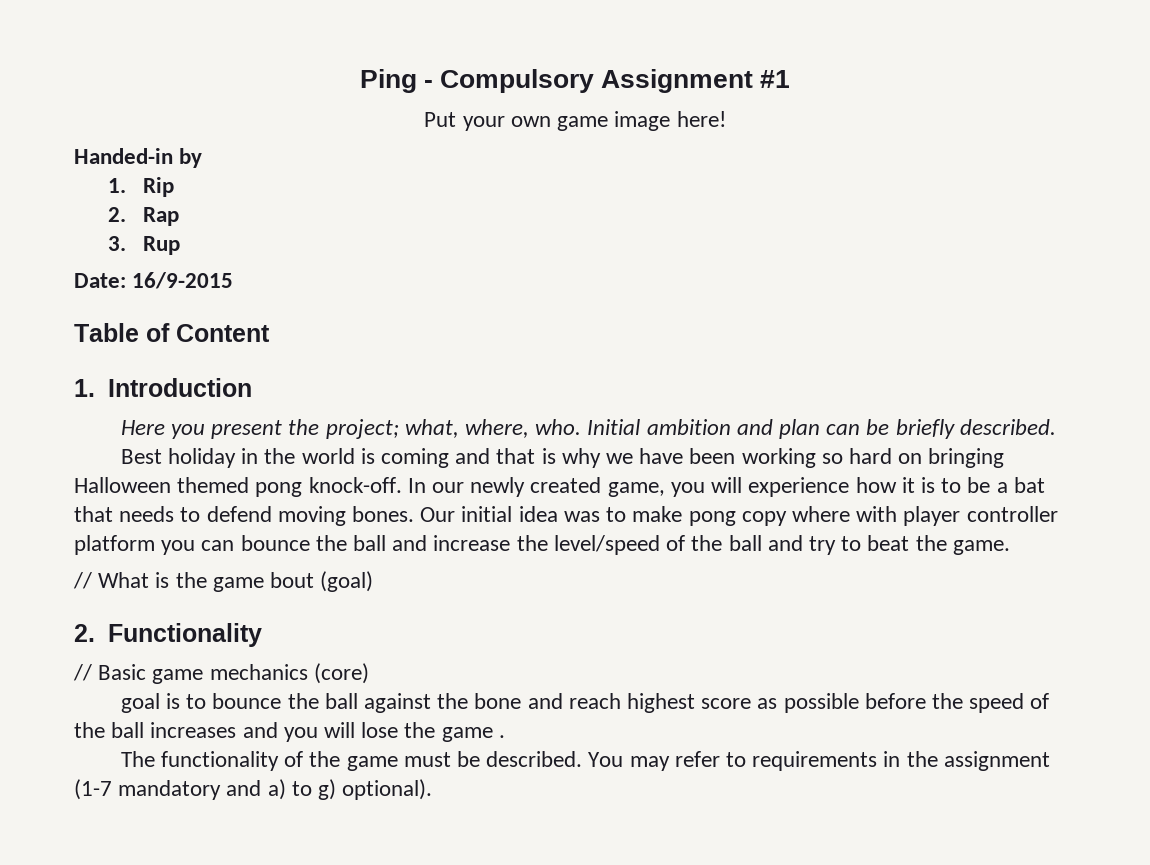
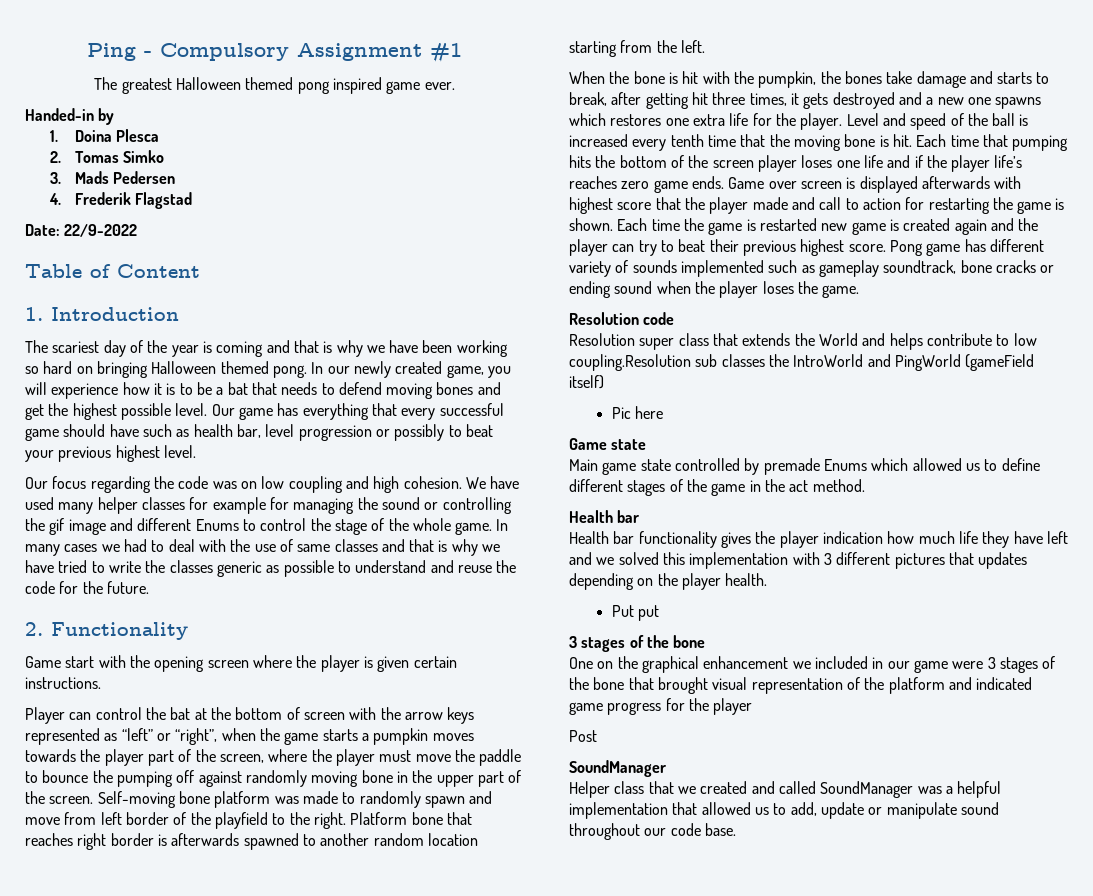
- Put your own game image here!
+ The greatest Halloween themed pong inspired game ever.
- 1. Rip
- 2. Rap
+ 1. Doina Plesca
+ 2. Tomas Simko
- 3. Rup
+ 3. Mads Pedersen
+ 4. Frederik Flagstad
- Date: 16/9-2015
+ Date: 22/9-2022
- Here you present the project; what, where, who. Initial ambition and plan can be briefly described.
- Best holiday in the world is coming and that is why we have been working so hard on bringing Halloween themed pong knock-off.
+ The scariest day of the year is coming and that is why we have been working so hard on bringing Halloween themed pong.
- In our newly created game, you will experience how it is to be a bat that needs to defend moving bones. Our initial idea was to make pong copy where with player controller platform you can bounce the ball and increase the level/speed of the ball and try to beat the game.
- // What is the game bout (goal)
+ In our newly created game, you will experience how it is to be a bat that needs to defend moving bones and get the highest possible level. Our game has everything that every successful game should have such as health bar, level progression or possibly to beat your previous highest level.
+ Our focus regarding the code was on low coupling and high cohesion. We have used many helper classes for example for managing the sound or controlling the gif image and different Enums to control the stage of the whole game. In many cases we had to deal with the use of same classes and that is why we have tried to write the classes generic as possible to understand and reuse the code for the future.
  2. Functionality
- // Basic game mechanics (core)
- goal is to bounce the ball against the bone and reach highest score as possible before the speed of the ball increases and you will lose the game .
- The functionality of the game must be described. You may refer to requirements in the assignment (1-7 mandatory and a) to g) optional).
+ Game start with the opening screen where the player is given certain instructions.
+ Player can control the bat at the bottom of screen with the arrow keys represented as “left” or “right”, when the game starts a pumpkin moves towards the player part of the screen, where the player must move the paddle to bounce the pumping off against randomly moving bone in the upper part of the screen. Self-moving bone platform was made to randomly spawn and move from left border of the playfield to the right. Platform bone that reaches right border is afterwards spawned to another random location starting from the left.
+ When the bone is hit with the pumpkin, the bones take damage and starts to break, after getting hit three times, it gets destroyed and a new one spawns which restores one extra life for the player. Level and speed of the ball is increased every tenth time that the moving bone is hit. Each time that pumping hits the bottom of the screen player loses one life and if the player life’s reaches zero game ends. Game over screen is displayed afterwards with highest score that the player made and call to action for restarting the game is shown. Each time the game is restarted new game is created again and the player can try to beat their previous highest score. Pong game has different variety of sounds implemented such as gameplay soundtrack, bone cracks or ending sound when the player loses the game.
+ Resolution code
+ Resolution super class that extends the World and helps contribute to low coupling.Resolution sub classes the IntroWorld and PingWorld (gameField itself)
+ Pic here
+ Game state
+ Main game state controlled by premade Enums which allowed us to define different stages of the game in the act method.
+ Health bar
+ Health bar functionality gives the player indication how much life they have left and we solved this implementation with 3 different pictures that updates depending on the player health.
+ Put put
+ 3 stages of the bone
+ One on the graphical enhancement we included in our game were 3 stages of the bone that brought visual representation of the platform and indicated game progress for the player
+ Post
+ SoundManager
+ Helper class that we created and called SoundManager was a helpful implementation that allowed us to add, update or manipulate sound throughout our code base.

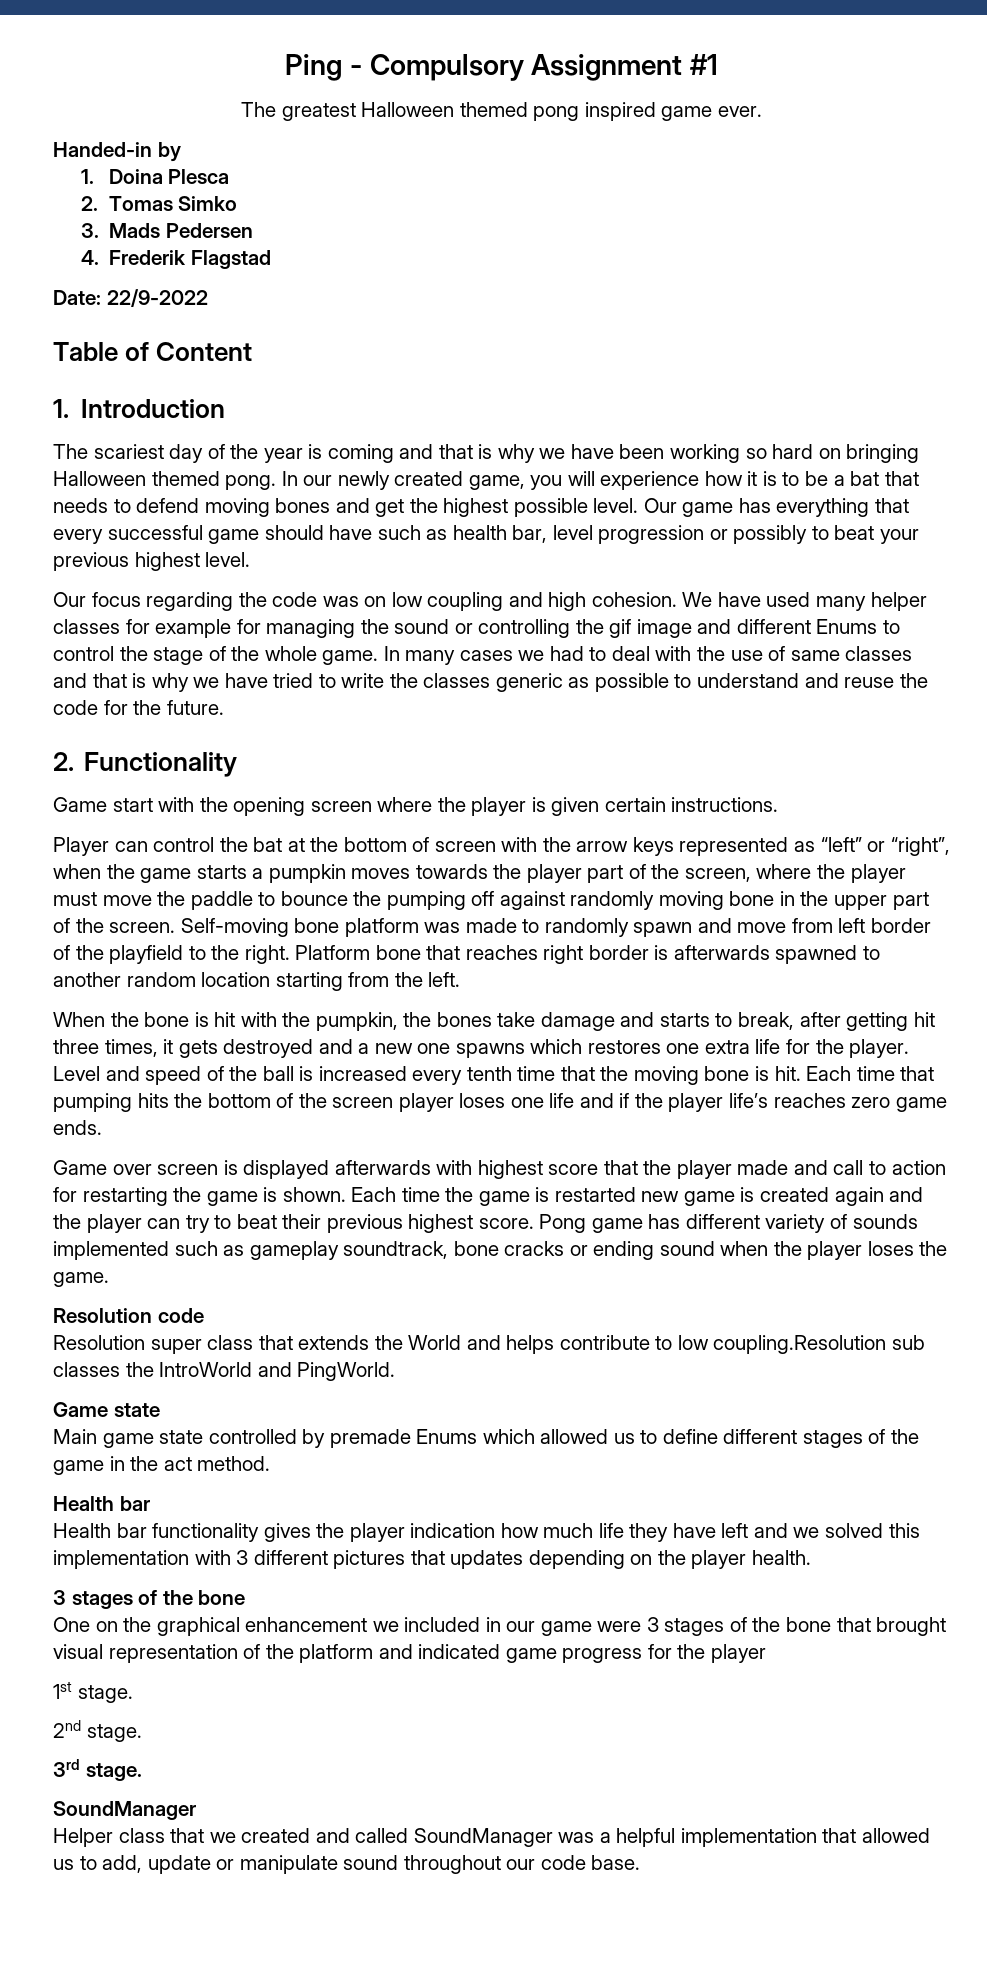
- Each time that pumping hits the bottom of the screen player loses one life and if the player life’s reaches zero game ends. Game over screen is displayed afterwards with highest score that the player made and call to action for restarting the game is shown.
+ Each time that pumping hits the bottom of the screen player loses one life and if the player life’s reaches zero game ends.
+ Game over screen is displayed afterwards with highest score that the player made and call to action for restarting the game is shown.
- Resolution super class that extends the World and helps contribute to low coupling.Resolution sub classes the IntroWorld and PingWorld (gameField itself)
- Pic here
+ Resolution super class that extends the World and helps contribute to low coupling.Resolution sub classes the IntroWorld and PingWorld.
- Put put
- Post
+ 1st stage.
+ 2nd stage.
+ 3rd stage.

